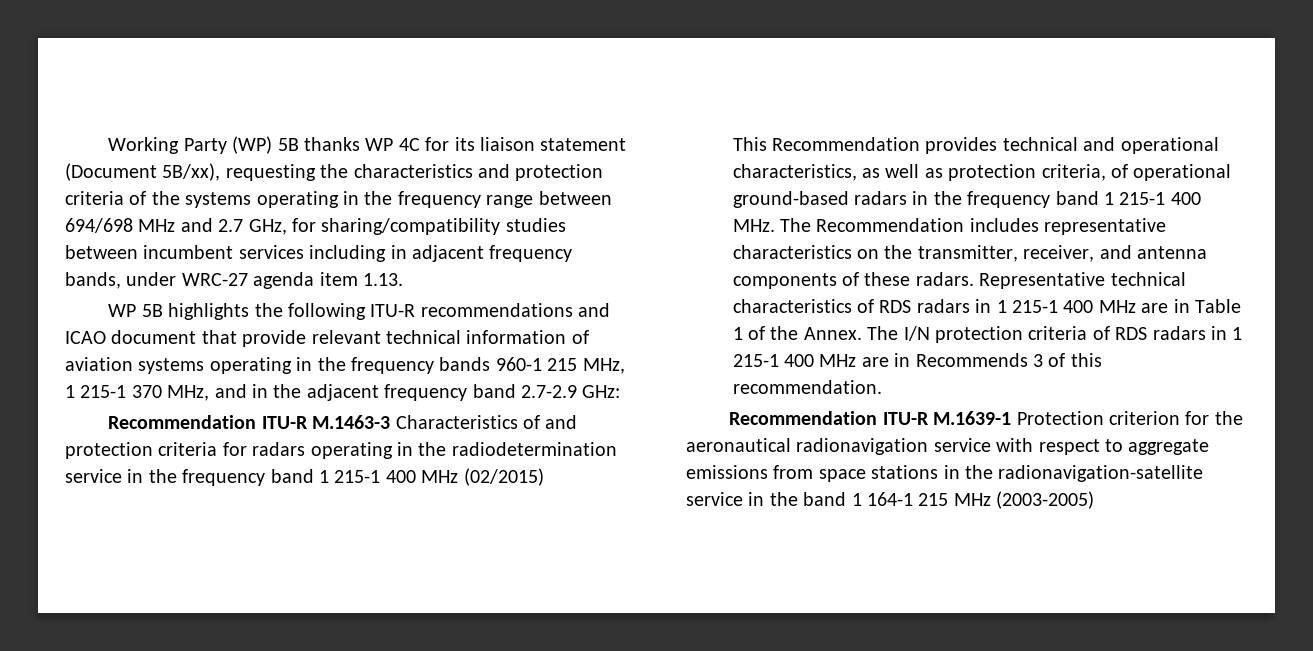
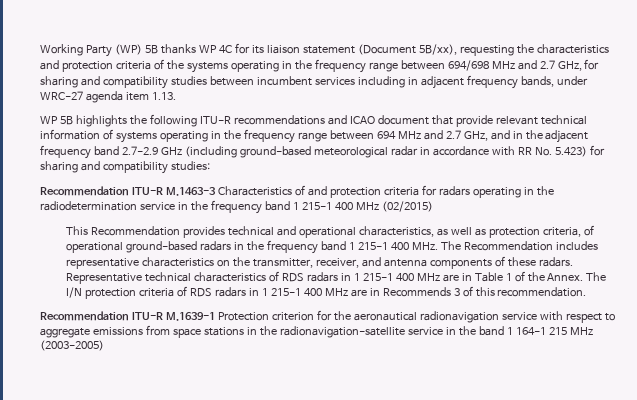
- Working Party (WP) 5B thanks WP 4C for its liaison statement (Document 5B/xx), requesting the characteristics and protection criteria of the systems operating in the frequency range between 694/698 MHz and 2.7 GHz, for sharing/compatibility studies between incumbent services including in adjacent frequency bands, under WRC-27 agenda item 1.13.
+ Working Party (WP) 5B thanks WP 4C for its liaison statement (Document 5B/xx), requesting the characteristics and protection criteria of the systems operating in the frequency range between 694/698 MHz and 2.7 GHz, for sharing and compatibility studies between incumbent services including in adjacent frequency bands, under WRC-27 agenda item 1.13.
- WP 5B highlights the following ITU-R recommendations and ICAO document that provide relevant technical information of aviation systems operating in the frequency bands 960-1 215 MHz, 1 215-1 370 MHz, and in the adjacent frequency band 2.7-2.9 GHz:
+ WP 5B highlights the following ITU-R recommendations and ICAO document that provide relevant technical information of systems operating in the frequency range between 694 MHz and 2.7 GHz, and in the adjacent frequency band 2.7-2.9 GHz (including ground-based meteorological radar in accordance with RR No. 5.423) for sharing and compatibility studies:

